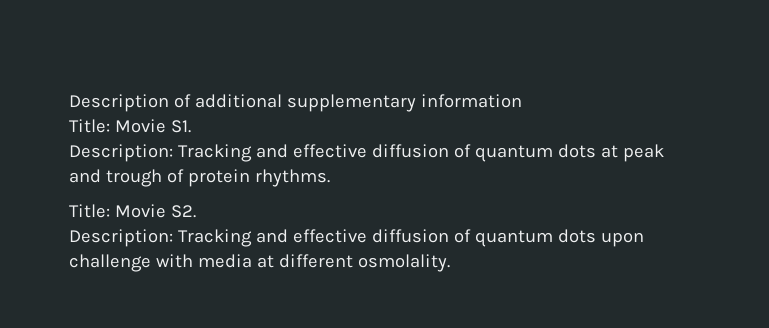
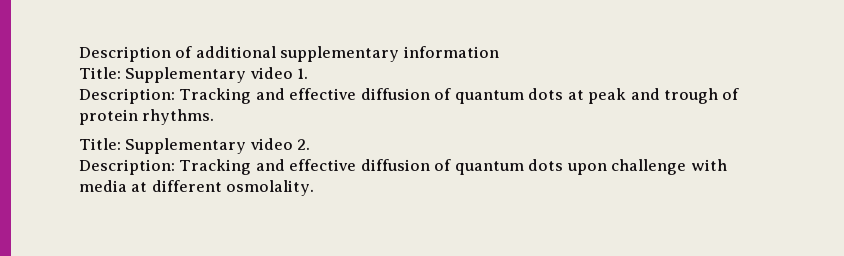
- Title: Movie S1.
+ Title: Supplementary video 1.
- Title: Movie S2.
+ Title: Supplementary video 2.

